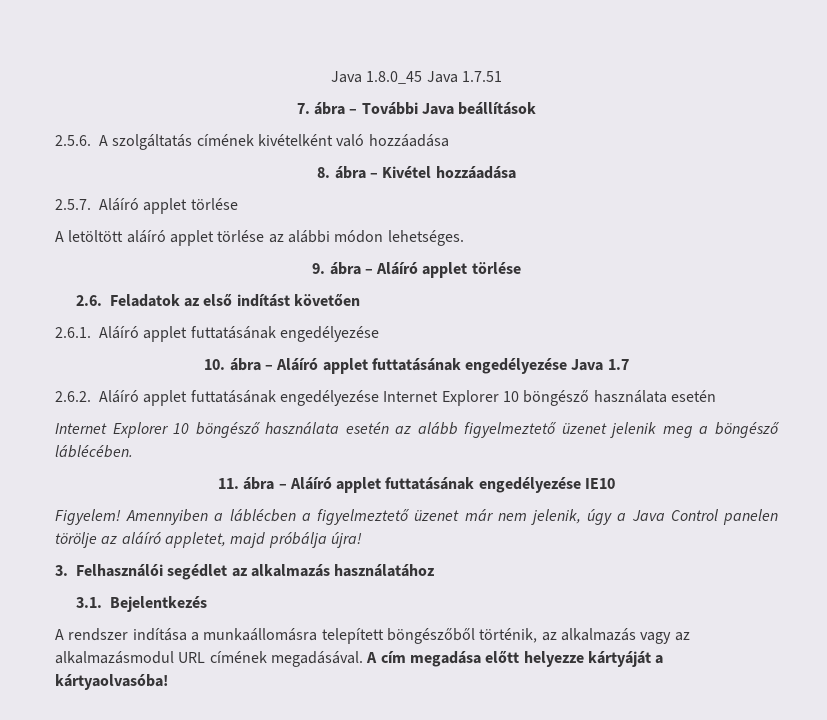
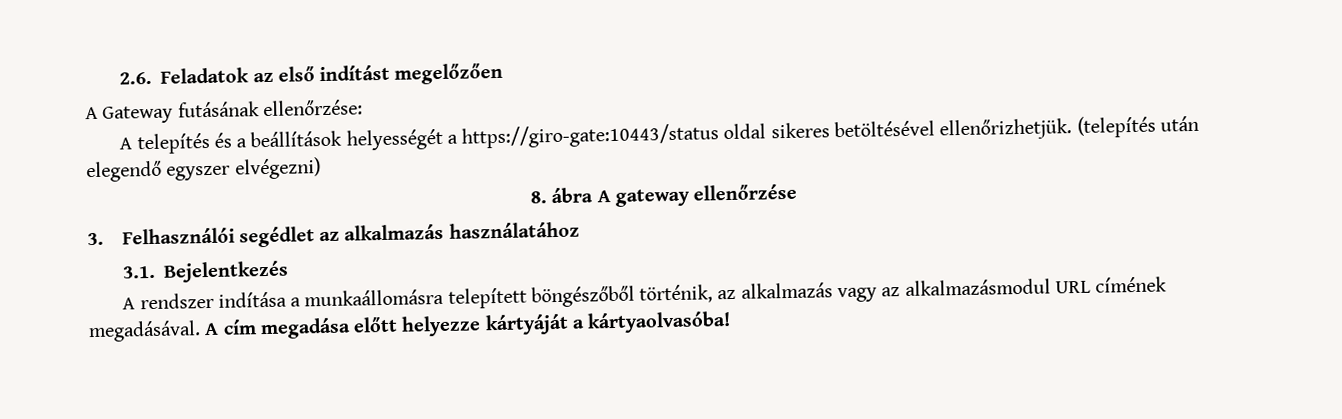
- Java 1.8.0_45 Java 1.7.51
- 7. ábra – További Java beállítások
- 2.5.6. A szolgáltatás címének kivételként való hozzáadása
- 8. ábra – Kivétel hozzáadása
- 2.5.7. Aláíró applet törlése
- A letöltött aláíró applet törlése az alábbi módon lehetséges.
- 9. ábra – Aláíró applet törlése
- 2.6. Feladatok az első indítást követően
- 2.6.1. Aláíró applet futtatásának engedélyezése
- 10. ábra – Aláíró applet futtatásának engedélyezése Java 1.7
- 2.6.2. Aláíró applet futtatásának engedélyezése Internet Explorer 10 böngésző használata esetén
- Internet Explorer 10 böngésző használata esetén az alább figyelmeztető üzenet jelenik meg a böngésző láblécében.
- 11. ábra – Aláíró applet futtatásának engedélyezése IE10
- Figyelem! Amennyiben a láblécben a figyelmeztető üzenet már nem jelenik, úgy a Java Control panelen törölje az aláíró appletet, majd próbálja újra!
+ 2.6. Feladatok az első indítást megelőzően
+ A Gateway futásának ellenőrzése:
+ A telepítés és a beállítások helyességét a https://giro-gate:10443/status oldal sikeres betöltésével ellenőrizhetjük. (telepítés után elegendő egyszer elvégezni)
+ 8. ábra A gateway ellenőrzése

